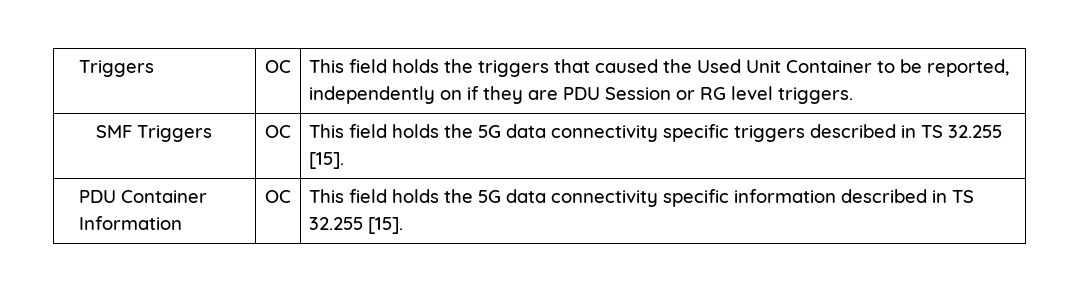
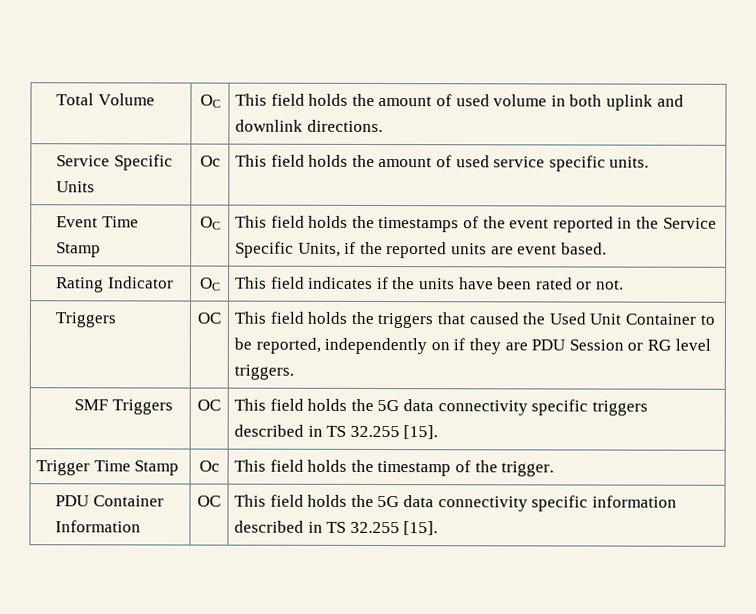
+ Total Volume | OC | This field holds the amount of used volume in both uplink and downlink directions.
+ Service Specific Units | Oc | This field holds the amount of used service specific units.
+ Event Time Stamp | OC | This field holds the timestamps of the event reported in the Service Specific Units, if the reported units are event based.
+ Rating Indicator | OC | This field indicates if the units have been rated or not.
+ Trigger Time Stamp | Oc | This field holds the timestamp of the trigger.

